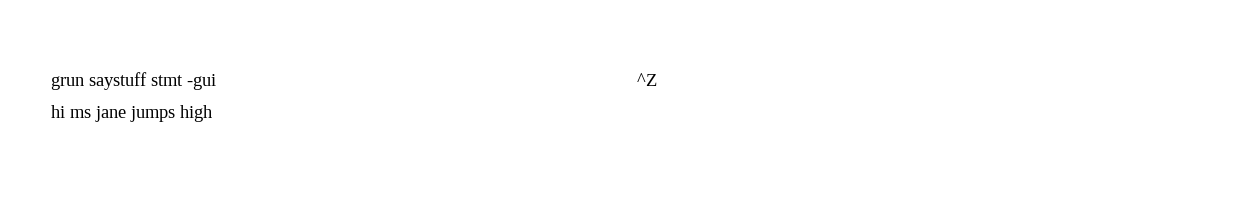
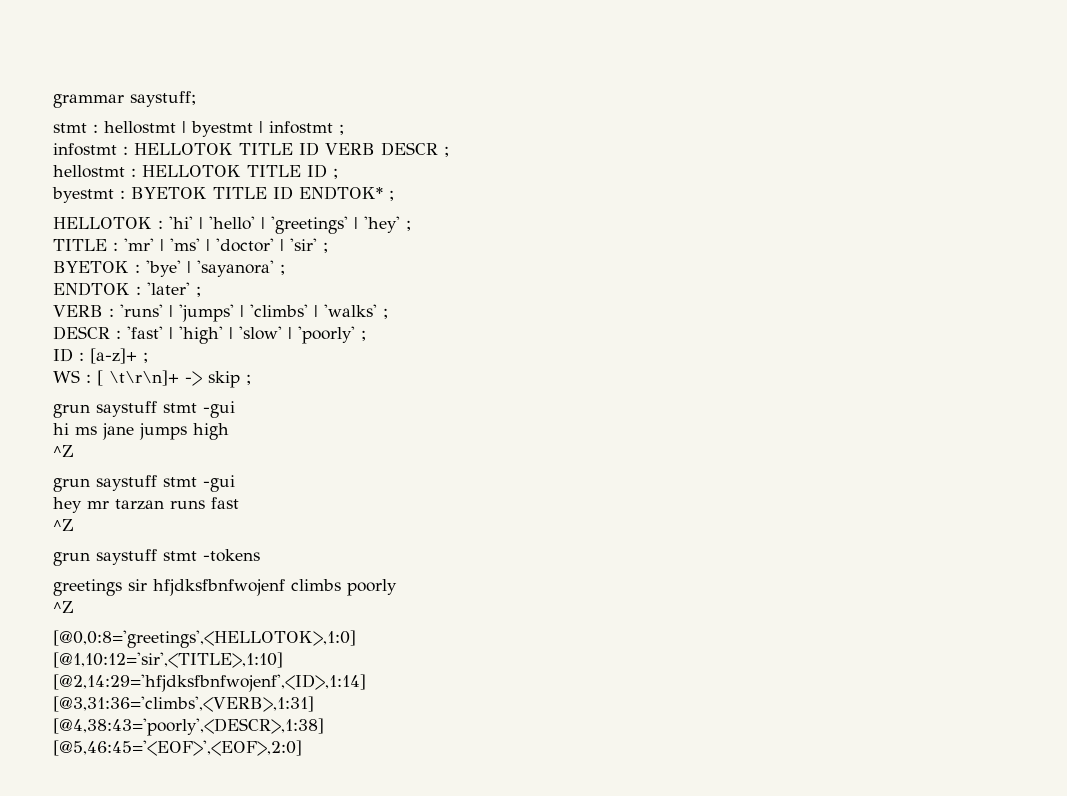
+ grammar saystuff;
+ stmt : hellostmt | byestmt | infostmt ;
+ infostmt : HELLOTOK TITLE ID VERB DESCR ;
+ hellostmt : HELLOTOK TITLE ID ;
+ byestmt : BYETOK TITLE ID ENDTOK* ;
+ HELLOTOK : 'hi' | 'hello' | 'greetings' | 'hey' ;
+ TITLE : 'mr' | 'ms' | 'doctor' | 'sir' ;
+ BYETOK : 'bye' | 'sayanora' ;
+ ENDTOK : 'later' ;
+ VERB : 'runs' | 'jumps' | 'climbs' | 'walks' ;
+ DESCR : 'fast' | 'high' | 'slow' | 'poorly' ;
+ ID : [a-z]+ ;
+ WS : [ \t\r\n]+ -> skip ;
  hi ms jane jumps high
  ^Z
+ grun saystuff stmt -gui
+ hey mr tarzan runs fast
+ ^Z
+ grun saystuff stmt -tokens
+ greetings sir hfjdksfbnfwojenf climbs poorly
+ ^Z
+ [@0,0:8='greetings',<HELLOTOK>,1:0]
+ [@1,10:12='sir',<TITLE>,1:10]
+ [@2,14:29='hfjdksfbnfwojenf',<ID>,1:14]
+ [@3,31:36='climbs',<VERB>,1:31]
+ [@4,38:43='poorly',<DESCR>,1:38]
+ [@5,46:45='<EOF>',<EOF>,2:0]

